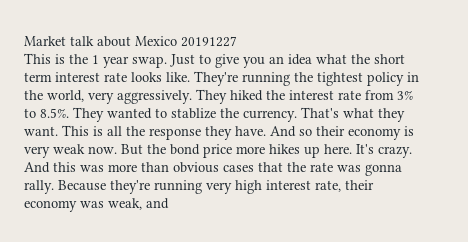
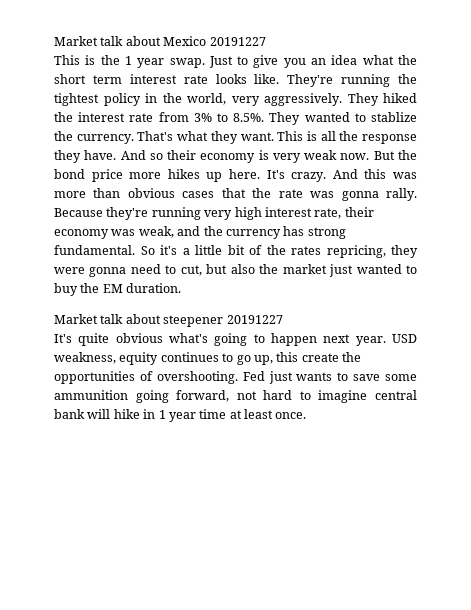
- Because they're running very high interest rate, their economy was weak, and
+ Because they're running very high interest rate, their economy was weak, and the currency has strong fundamental. So it's a little bit of the rates repricing, they were gonna need to cut, but also the market just wanted to buy the EM duration.
+ Market talk about steepener 20191227
+ It's quite obvious what's going to happen next year. USD weakness, equity continues to go up, this create the opportunities of overshooting. Fed just wants to save some ammunition going forward, not hard to imagine central bank will hike in 1 year time at least once.

